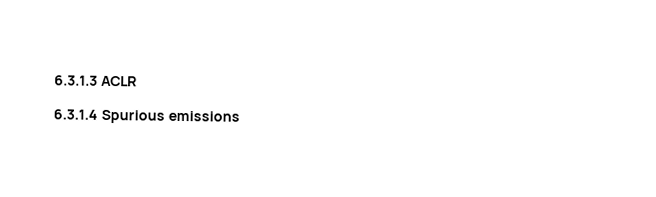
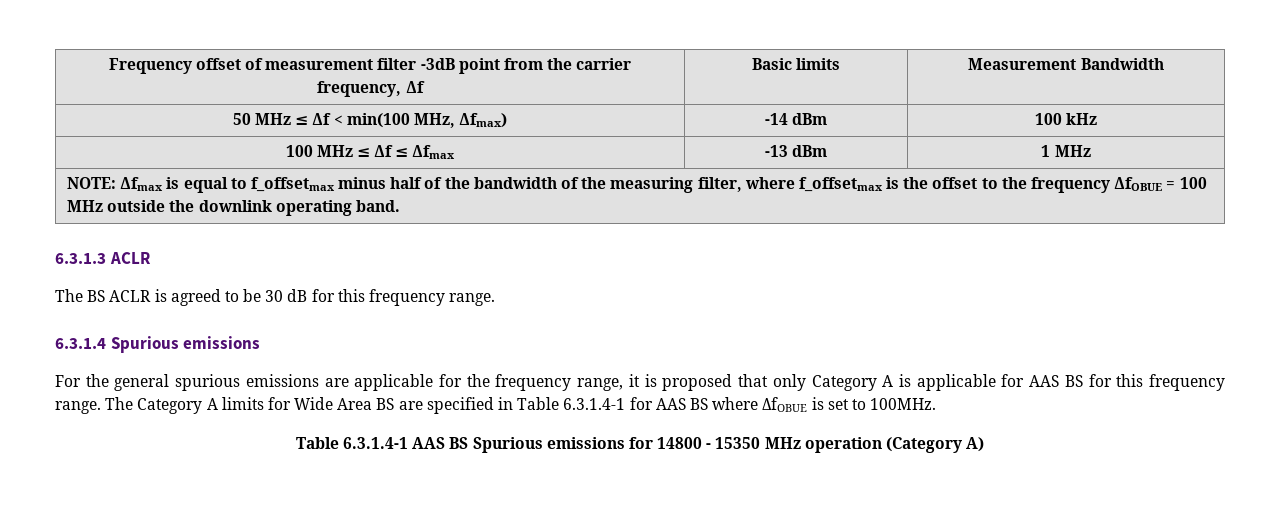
+ Frequency offset of measurement filter ‑3dB point from the carrier frequency, Δf | Basic limits | Measurement Bandwidth
+ 50 MHz ≤ Δf < min(100 MHz, Δfmax) | -14 dBm | 100 kHz
+ 100 MHz ≤ Δf ≤ Δfmax | -13 dBm | 1 MHz
+ NOTE: Δfmax is equal to f_offsetmax minus half of the bandwidth of the measuring filter, where f_offsetmax is the offset to the frequency ΔfOBUE = 100 MHz outside the downlink operating band.
  6.3.1.3 ACLR
+ The BS ACLR is agreed to be 30 dB for this frequency range.
  6.3.1.4 Spurious emissions
+ For the general spurious emissions are applicable for the frequency range, it is proposed that only Category A is applicable for AAS BS for this frequency range. The Category A limits for Wide Area BS are specified in Table 6.3.1.4-1 for AAS BS where ΔfOBUE is set to 100MHz.
+ Table 6.3.1.4-1 AAS BS Spurious emissions for 14800 - 15350 MHz operation (Category A)

